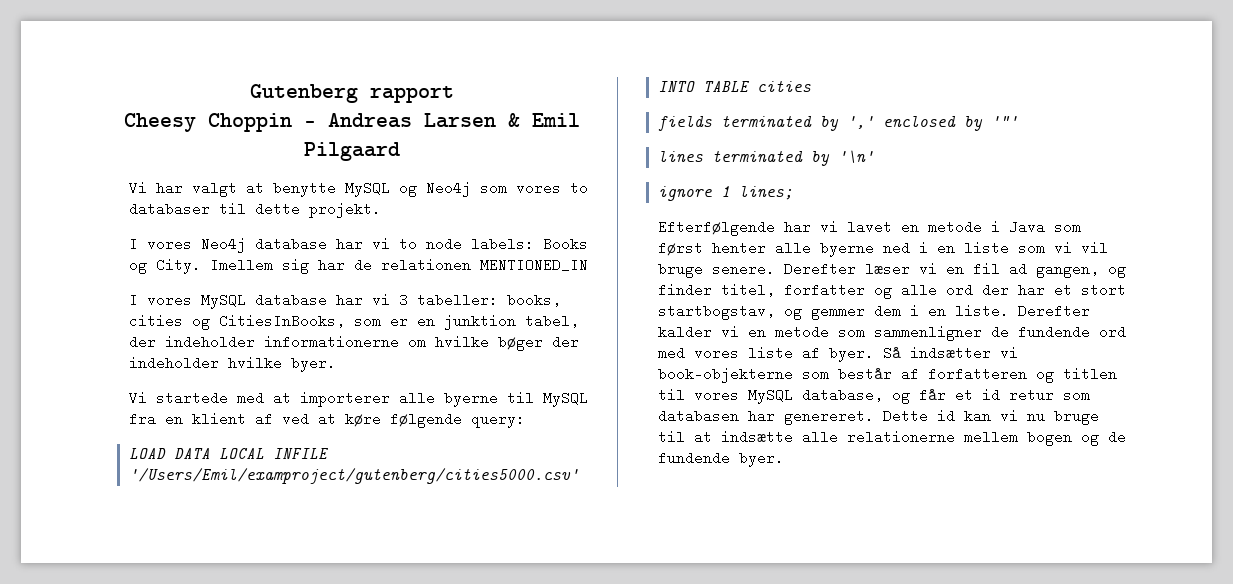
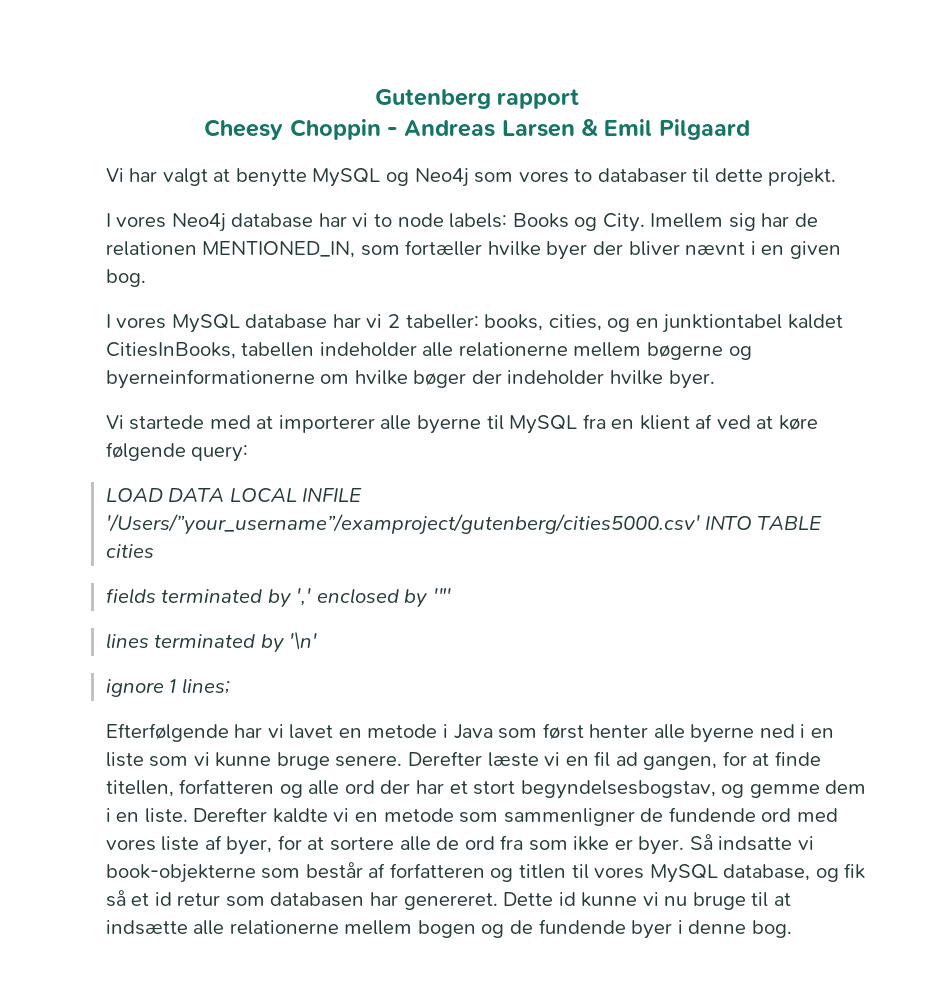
- Imellem sig har de relationen MENTIONED_IN
+ Imellem sig har de relationen MENTIONED_IN, som fortæller hvilke byer der bliver nævnt i en given bog.
- I vores MySQL database har vi 3 tabeller: books, cities og CitiesInBooks, som er en junktion tabel, der indeholder informationerne om hvilke bøger der indeholder hvilke byer.
+ I vores MySQL database har vi 2 tabeller: books, cities, og en junktiontabel kaldet CitiesInBooks, tabellen indeholder alle relationerne mellem bøgerne og byerneinformationerne om hvilke bøger der indeholder hvilke byer.
- LOAD DATA LOCAL INFILE '/Users/Emil/examproject/gutenberg/cities5000.csv' INTO TABLE cities
+ LOAD DATA LOCAL INFILE '/Users/”your_username”/examproject/gutenberg/cities5000.csv' INTO TABLE cities
- Efterfølgende har vi lavet en metode i Java som først henter alle byerne ned i en liste som vi vil bruge senere.
+ Efterfølgende har vi lavet en metode i Java som først henter alle byerne ned i en liste som vi kunne bruge senere.
- Derefter læser vi en fil ad gangen, og finder titel, forfatter og alle ord der har et stort startbogstav, og gemmer dem i en liste.
+ Derefter læste vi en fil ad gangen, for at finde titellen, forfatteren og alle ord der har et stort begyndelsesbogstav, og gemme dem i en liste.
- Derefter kalder vi en metode som sammenligner de fundende ord med vores liste af byer.
+ Derefter kaldte vi en metode som sammenligner de fundende ord med vores liste af byer, for at sortere alle de ord fra som ikke er byer.
- Så indsætter vi book-objekterne som består af forfatteren og titlen til vores MySQL database, og får et id retur som databasen har genereret.
+ Så indsatte vi book-objekterne som består af forfatteren og titlen til vores MySQL database, og fik så et id retur som databasen har genereret.
- Dette id kan vi nu bruge til at indsætte alle relationerne mellem bogen og de fundende byer.
+ Dette id kunne vi nu bruge til at indsætte alle relationerne mellem bogen og de fundende byer i denne bog.

